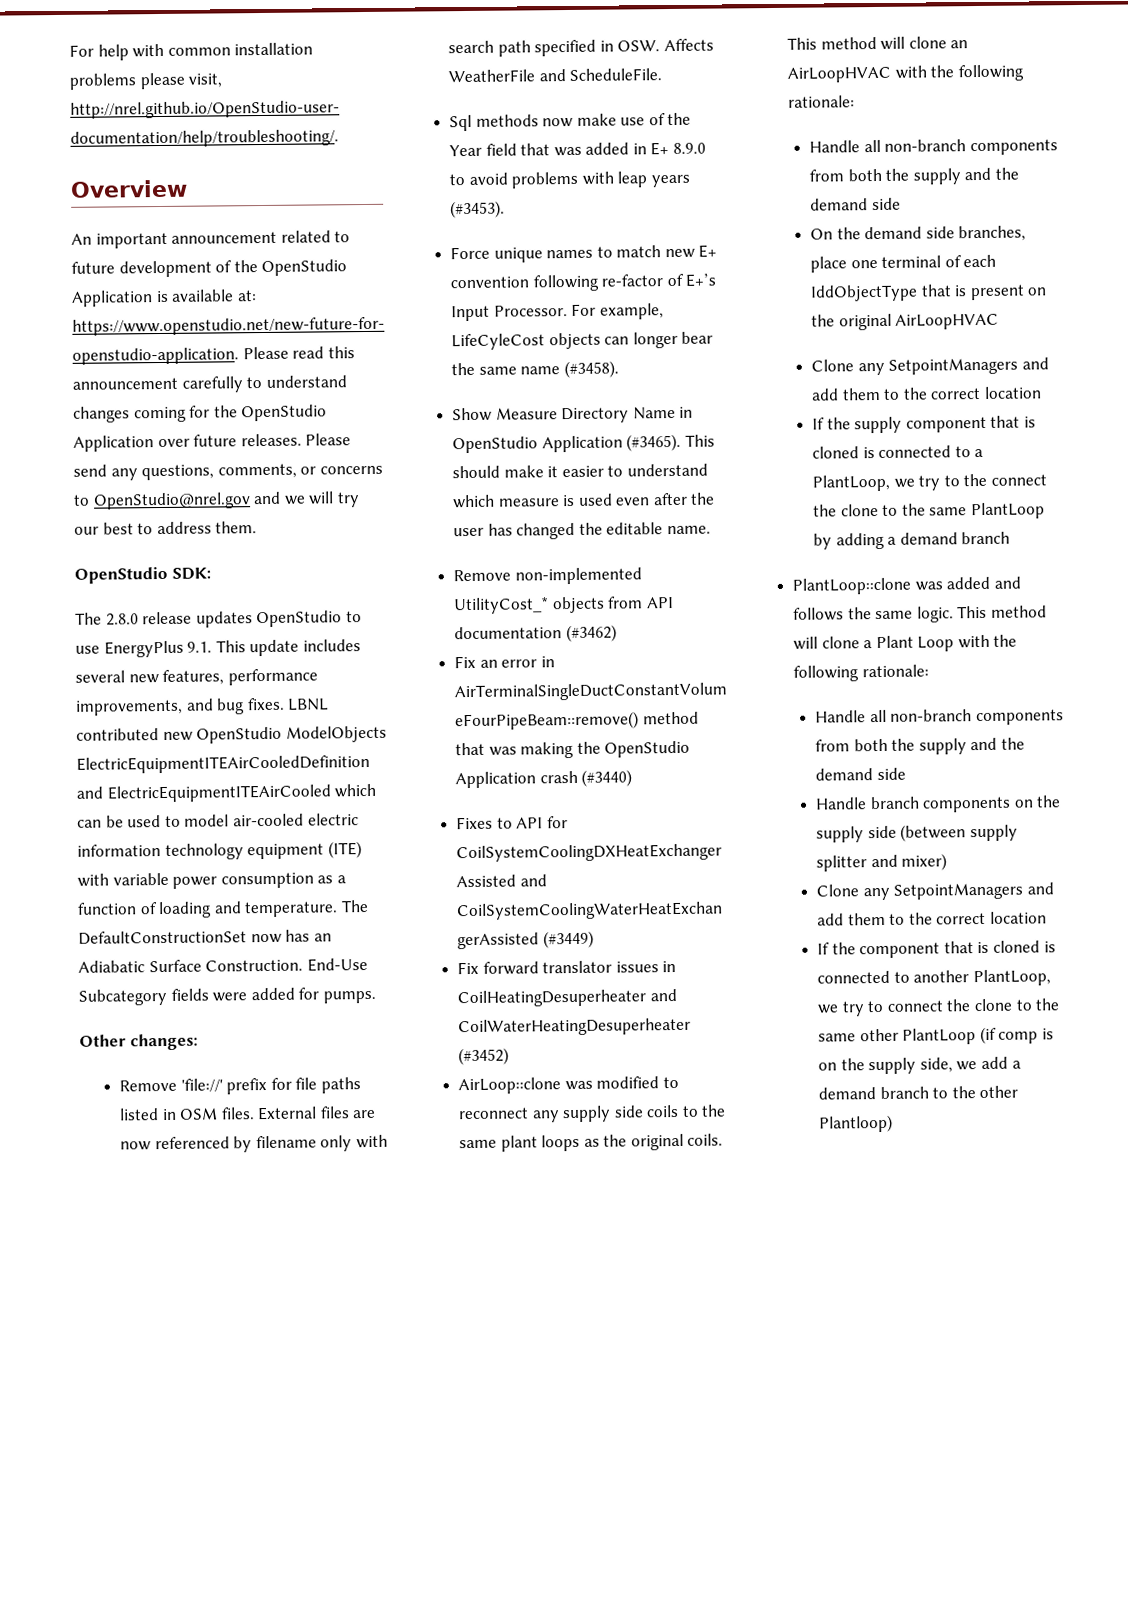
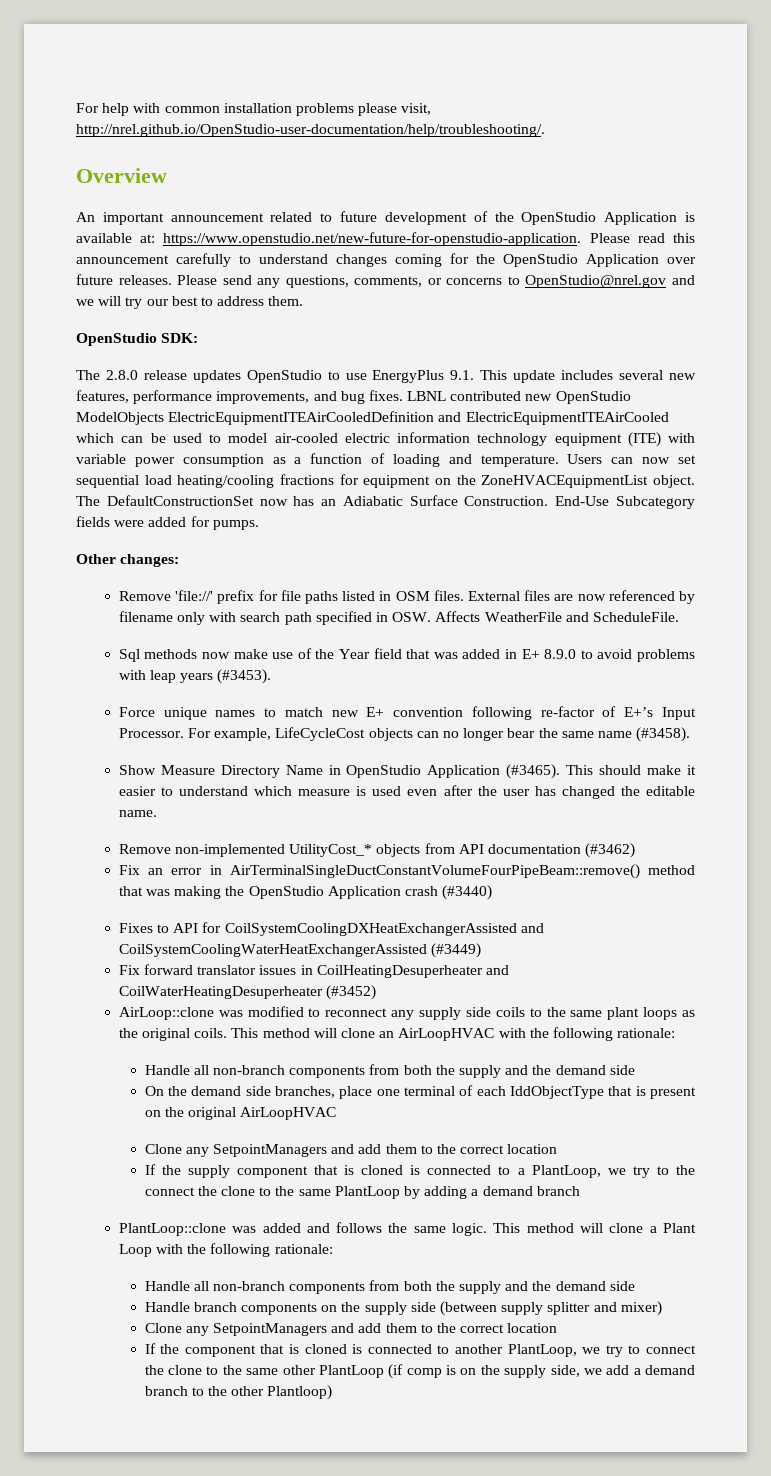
+ Users can now set sequential load heating/cooling fractions for equipment on the ZoneHVACEquipmentList object.
- For example, LifeCyleCost objects can longer bear the same name (#3458).
+ For example, LifeCycleCost objects can no longer bear the same name (#3458).

